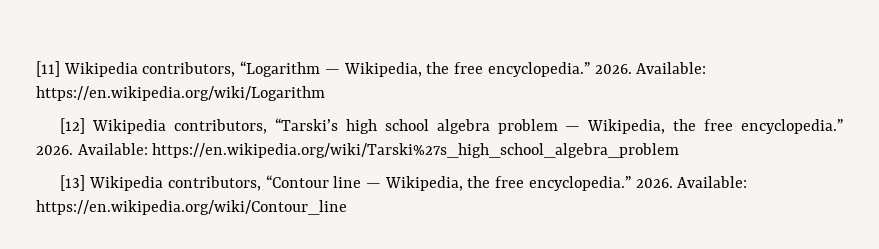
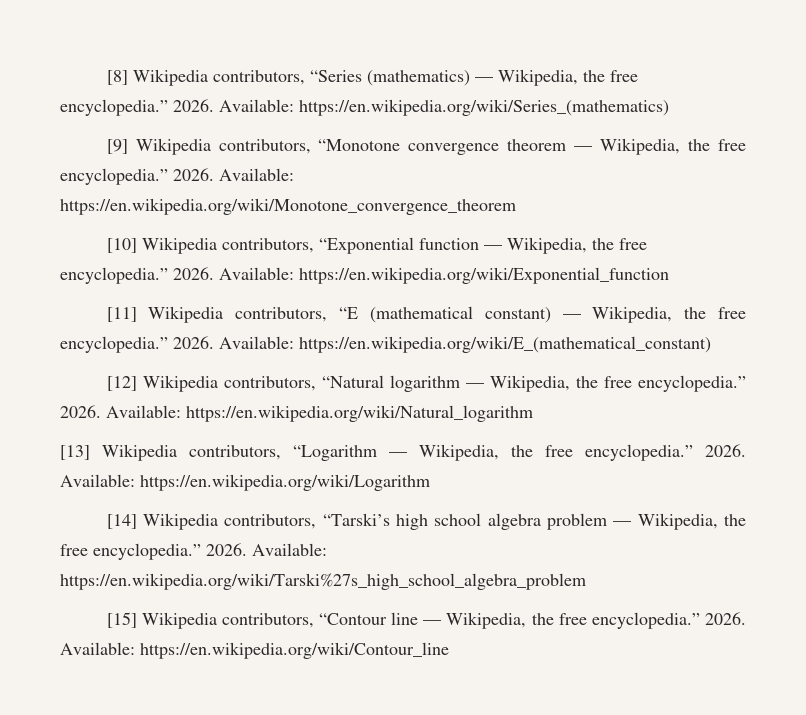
- [11] Wikipedia contributors, “Logarithm — Wikipedia, the free encyclopedia.”
+ [8] Wikipedia contributors, “Series (mathematics) — Wikipedia, the free encyclopedia.” 2026. Available: https://en.wikipedia.org/wiki/Series_(mathematics)
+ [9] Wikipedia contributors, “Monotone convergence theorem — Wikipedia, the free encyclopedia.” 2026. Available: https://en.wikipedia.org/wiki/Monotone_convergence_theorem
+ [10] Wikipedia contributors, “Exponential function — Wikipedia, the free encyclopedia.” 2026. Available: https://en.wikipedia.org/wiki/Exponential_function
+ [11] Wikipedia contributors, “E (mathematical constant) — Wikipedia, the free encyclopedia.” 2026. Available: https://en.wikipedia.org/wiki/E_(mathematical_constant)
+ [12] Wikipedia contributors, “Natural logarithm — Wikipedia, the free encyclopedia.” 2026. Available: https://en.wikipedia.org/wiki/Natural_logarithm
+ [13] Wikipedia contributors, “Logarithm — Wikipedia, the free encyclopedia.”
- [12] Wikipedia contributors, “Tarski’s high school algebra problem — Wikipedia, the free encyclopedia.”
+ [14] Wikipedia contributors, “Tarski’s high school algebra problem — Wikipedia, the free encyclopedia.”
- [13] Wikipedia contributors, “Contour line — Wikipedia, the free encyclopedia.”
+ [15] Wikipedia contributors, “Contour line — Wikipedia, the free encyclopedia.”

